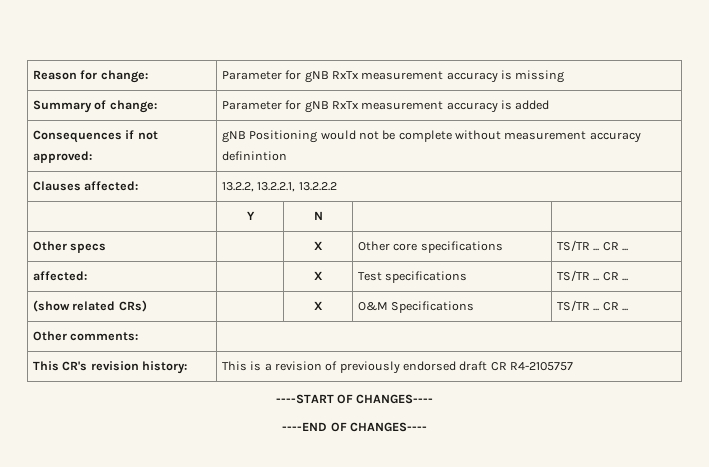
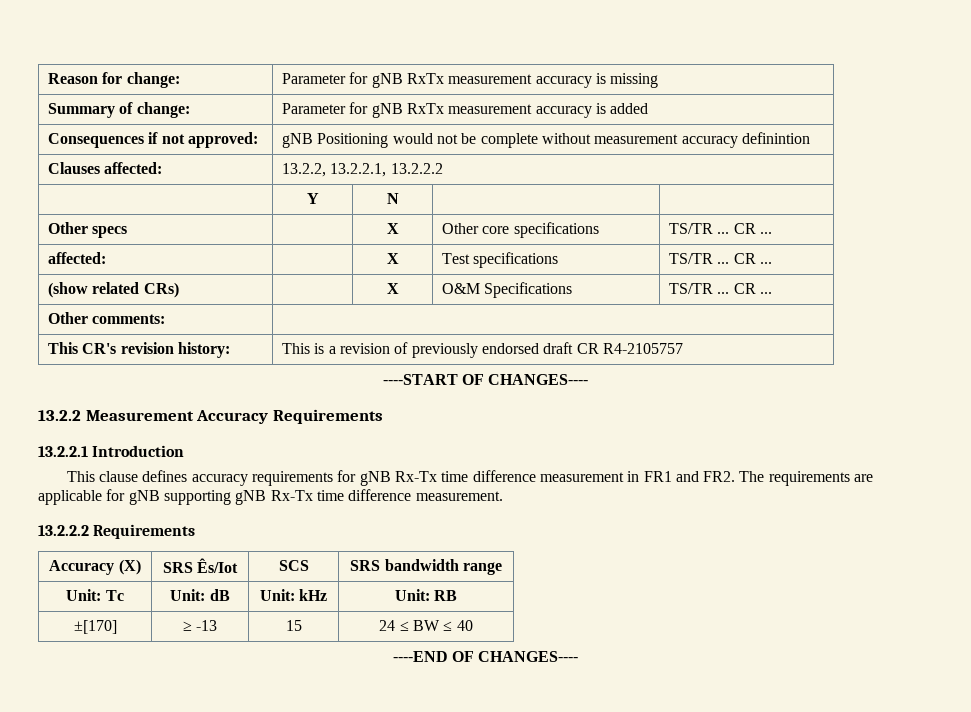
+ 13.2.2 Measurement Accuracy Requirements
+ 13.2.2.1 Introduction
+ This clause defines accuracy requirements for gNB Rx-Tx time difference measurement in FR1 and FR2. The requirements are applicable for gNB supporting gNB Rx-Tx time difference measurement.
+ 13.2.2.2 Requirements
+ Accuracy (X) | SRS Ês/Iot | SCS | SRS bandwidth range
+ Unit: Tc | Unit: dB | Unit: kHz | Unit: RB
+ ±[170] | ≥ -13 | 15 | 24 ≤ BW ≤ 40

